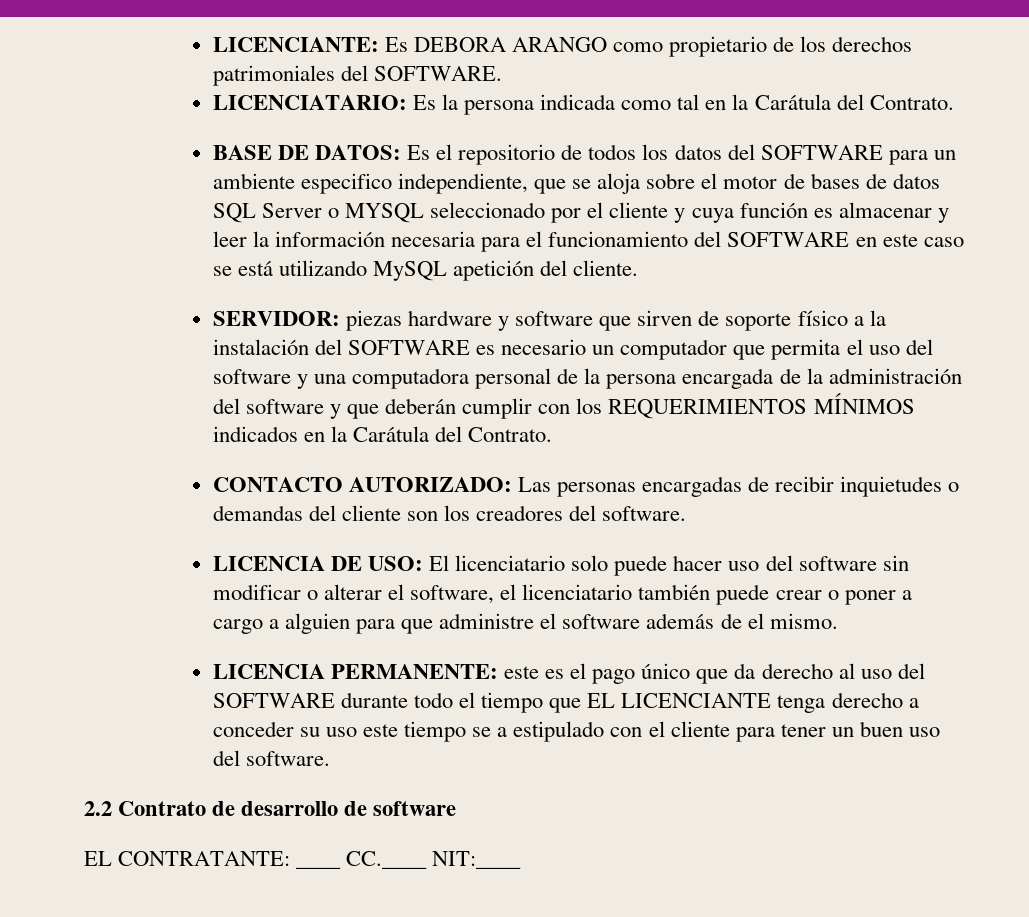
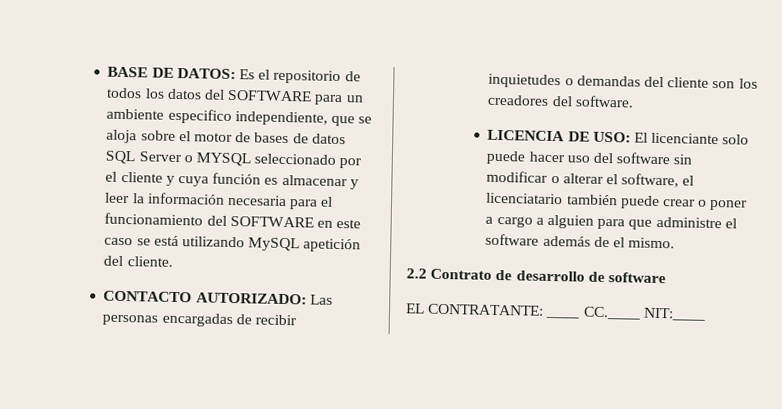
- LICENCIANTE: Es DEBORA ARANGO como propietario de los derechos patrimoniales del SOFTWARE.
- LICENCIATARIO: Es la persona indicada como tal en la Carátula del Contrato.
- SERVIDOR: piezas hardware y software que sirven de soporte físico a la instalación del SOFTWARE es necesario un computador que permita el uso del software y una computadora personal de la persona encargada de la administración del software y que deberán cumplir con los REQUERIMIENTOS MÍNIMOS indicados en la Carátula del Contrato.
- LICENCIA DE USO: El licenciatario solo puede hacer uso del software sin modificar o alterar el software, el licenciatario también puede crear o poner a cargo a alguien para que administre el software además de el mismo.
+ LICENCIA DE USO: El licenciante solo puede hacer uso del software sin modificar o alterar el software, el licenciatario también puede crear o poner a cargo a alguien para que administre el software además de el mismo.
- LICENCIA PERMANENTE: este es el pago único que da derecho al uso del SOFTWARE durante todo el tiempo que EL LICENCIANTE tenga derecho a conceder su uso este tiempo se a estipulado con el cliente para tener un buen uso del software.

